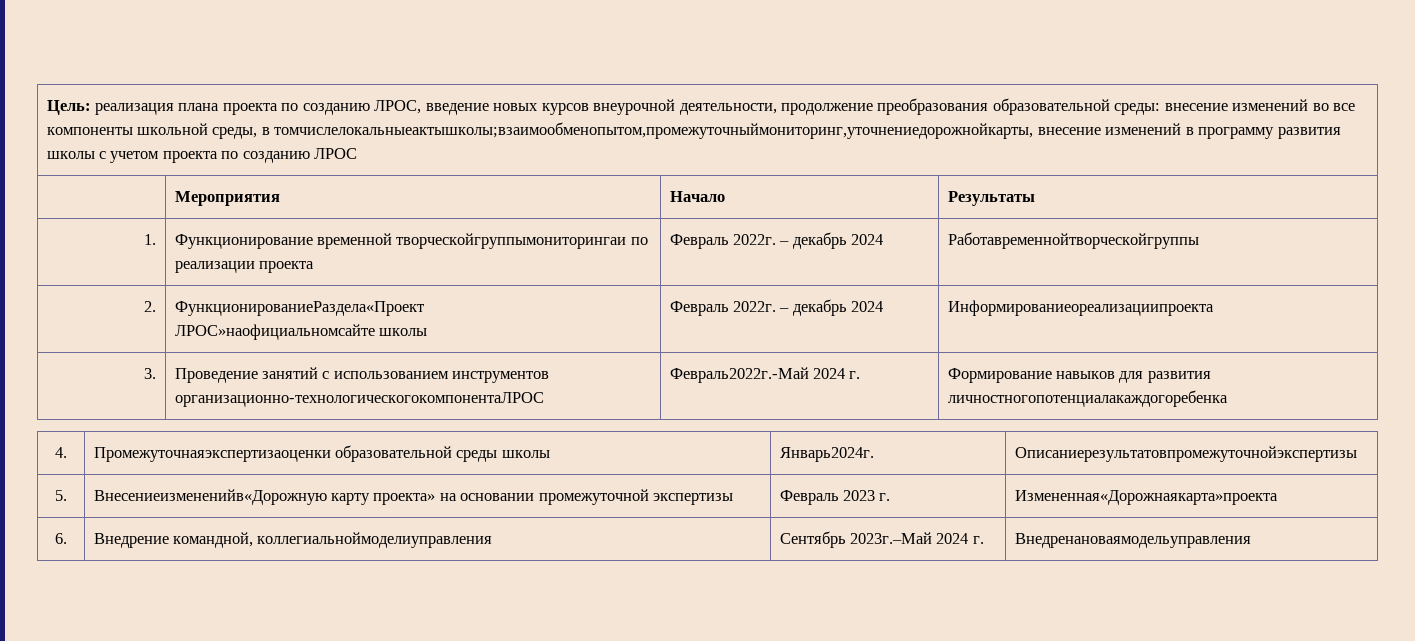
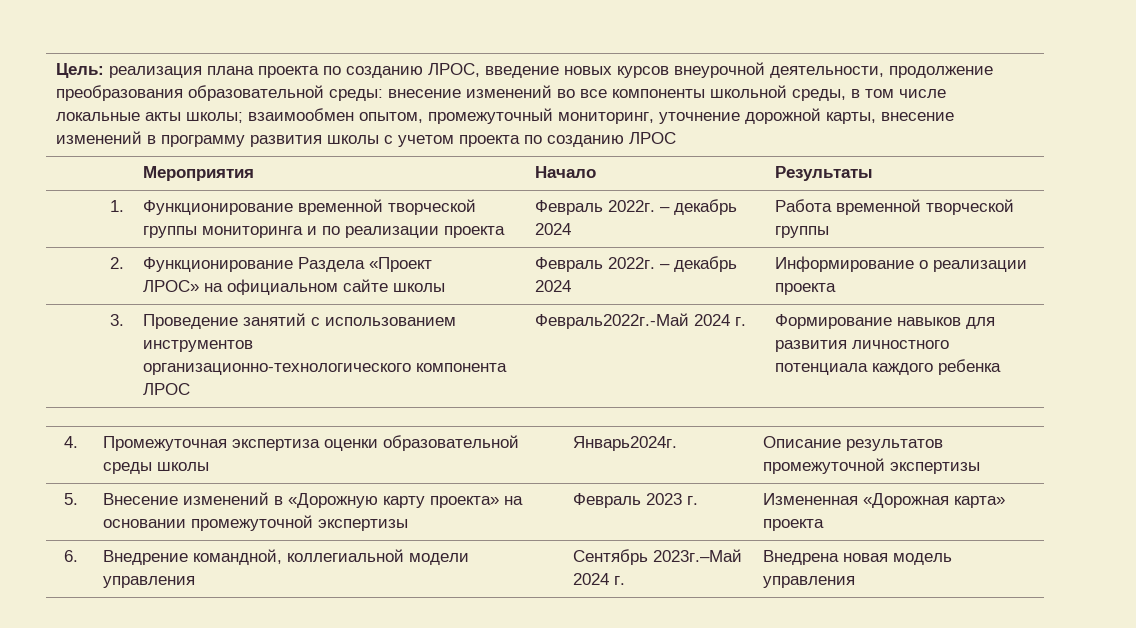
- Цель: реализация плана проекта по созданию ЛРОС, введение новых курсов внеурочной деятельности, продолжение преобразования образовательной среды: внесение изменений во все компоненты школьной среды, в томчислелокальныеактышколы;взаимообменопытом,промежуточныймониторинг,уточнениедорожнойкарты, внесение изменений в программу развития школы с учетом проекта по созданию ЛРОС
+ Цель: реализация плана проекта по созданию ЛРОС, введение новых курсов внеурочной деятельности, продолжение преобразования образовательной среды: внесение изменений во все компоненты школьной среды, в том числе локальные акты школы; взаимообмен опытом, промежуточный мониторинг, уточнение дорожной карты, внесение изменений в программу развития школы с учетом проекта по созданию ЛРОС
- 1. | Функционирование временной творческойгруппымониторингаи по реализации проекта | Февраль 2022г. – декабрь 2024 | Работавременнойтворческойгруппы
- 2. | ФункционированиеРаздела«Проект
- ЛРОС»наофициальномсайте школы | Февраль 2022г. – декабрь 2024 | Информированиеореализациипроекта
+ 1. | Функционирование временной творческой группы мониторинга и по реализации проекта | Февраль 2022г. – декабрь 2024 | Работа временной творческой группы
+ 2. | Функционирование Раздела «Проект
+ ЛРОС» на официальном сайте школы | Февраль 2022г. – декабрь 2024 | Информирование о реализации проекта
- 3. | Проведение занятий с использованием инструментов организационно-технологическогокомпонентаЛРОС | Февраль2022г.-Май 2024 г. | Формирование навыков для развития личностногопотенциалакаждогоребенка
- 4. | Промежуточнаяэкспертизаоценки образовательной среды школы | Январь2024г. | Описаниерезультатовпромежуточнойэкспертизы
- 5. | Внесениеизмененийв«Дорожную карту проекта» на основании промежуточной экспертизы | Февраль 2023 г. | Измененная«Дорожнаякарта»проекта
+ 3. | Проведение занятий с использованием инструментов организационно-технологического компонента ЛРОС | Февраль2022г.-Май 2024 г. | Формирование навыков для развития личностного потенциала каждого ребенка
+ 4. | Промежуточная экспертиза оценки образовательной среды школы | Январь2024г. | Описание результатов промежуточной экспертизы
+ 5. | Внесение изменений в «Дорожную карту проекта» на основании промежуточной экспертизы | Февраль 2023 г. | Измененная «Дорожная карта» проекта
- 6. | Внедрение командной, коллегиальноймоделиуправления | Сентябрь 2023г.–Май 2024 г. | Внедренановаямодельуправления
+ 6. | Внедрение командной, коллегиальной модели управления | Сентябрь 2023г.–Май 2024 г. | Внедрена новая модель управления

